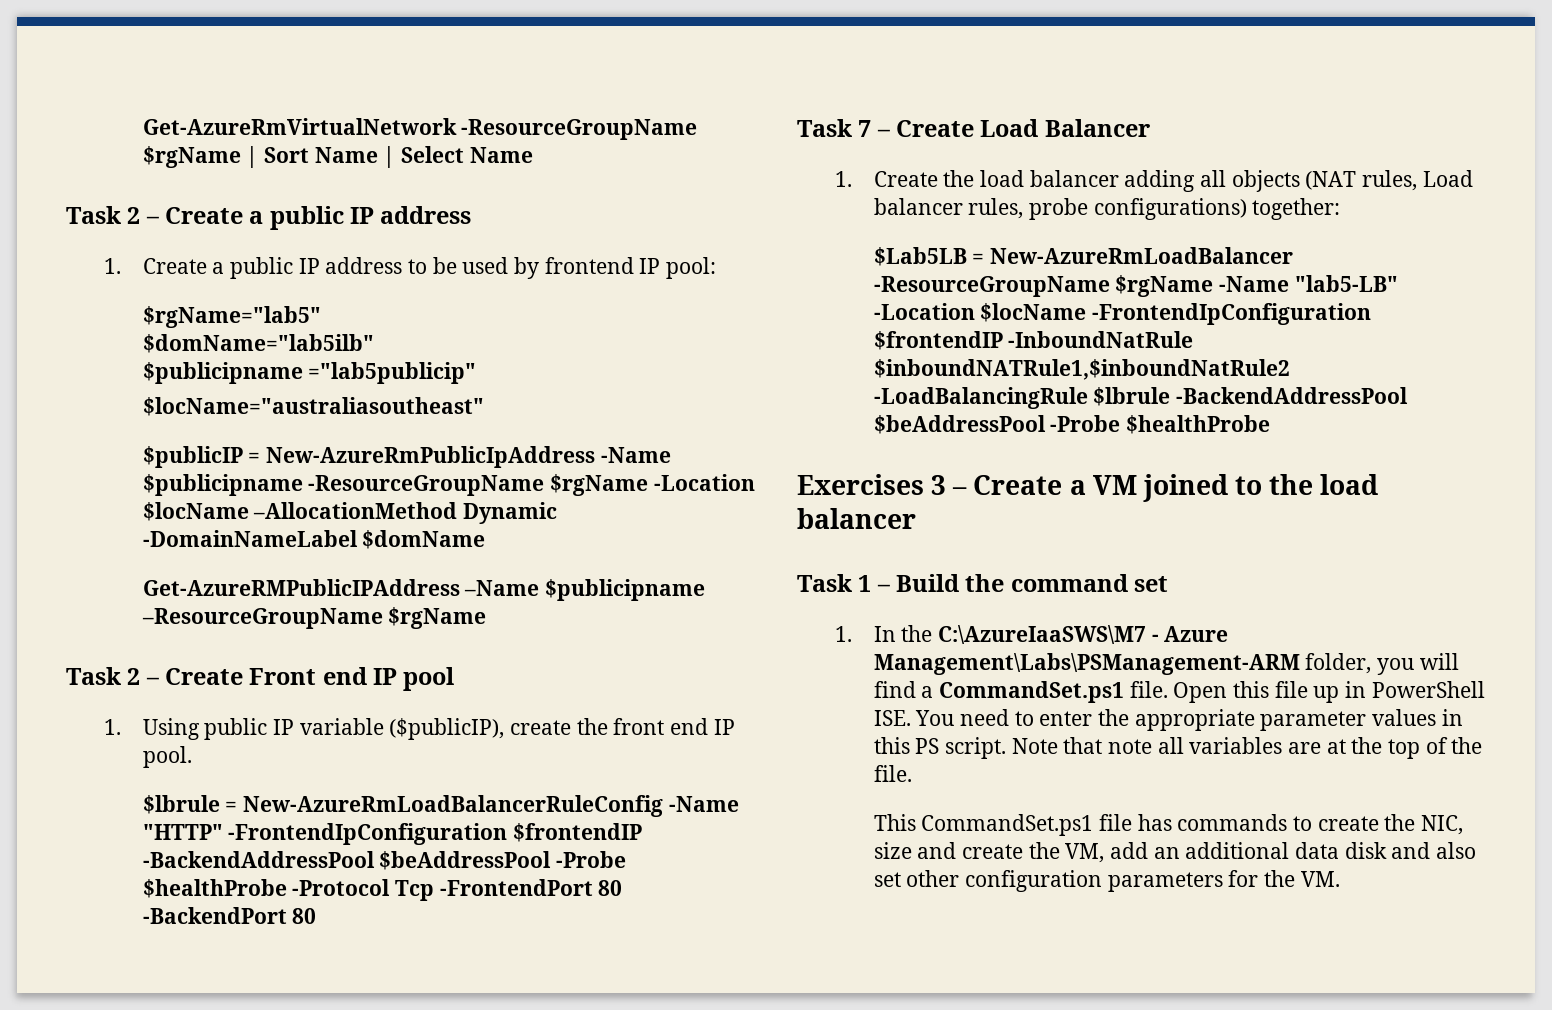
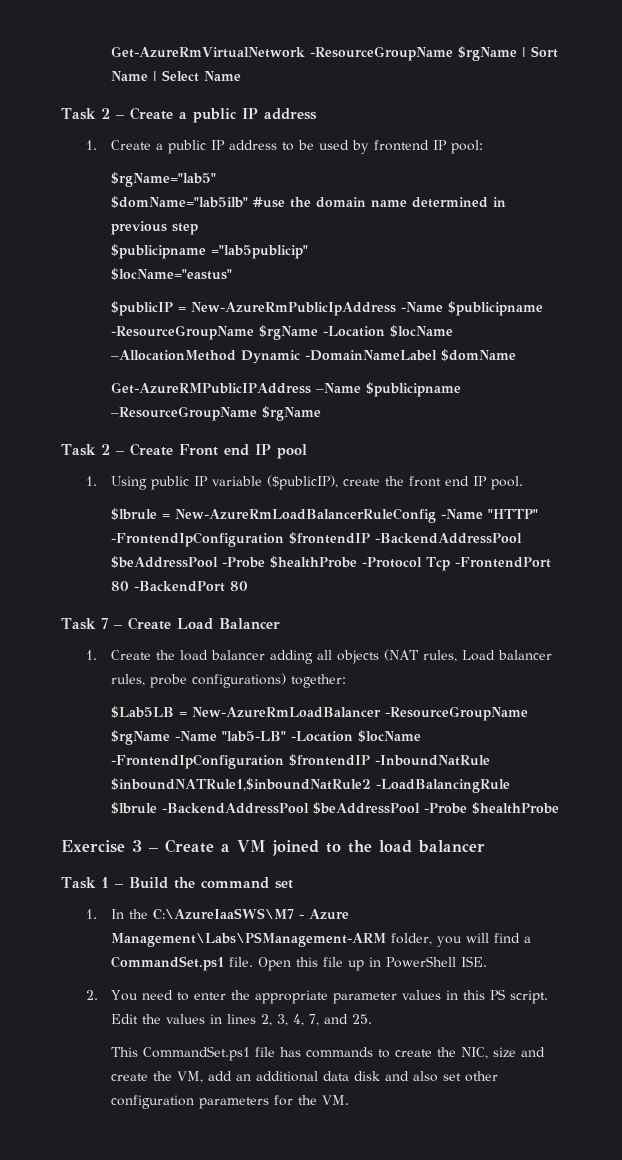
- $domName="lab5ilb"
+ $domName="lab5ilb" #use the domain name determined in previous step
- $locName="australiasoutheast"
+ $locName="eastus"
- Exercises 3 – Create a VM joined to the load balancer
+ Exercise 3 – Create a VM joined to the load balancer
- Open this file up in PowerShell ISE. You need to enter the appropriate parameter values in this PS script.
+ Open this file up in PowerShell ISE.
+ 2. You need to enter the appropriate parameter values in this PS script.
- Note that note all variables are at the top of the file.
+ Edit the values in lines 2, 3, 4, 7, and 25.

